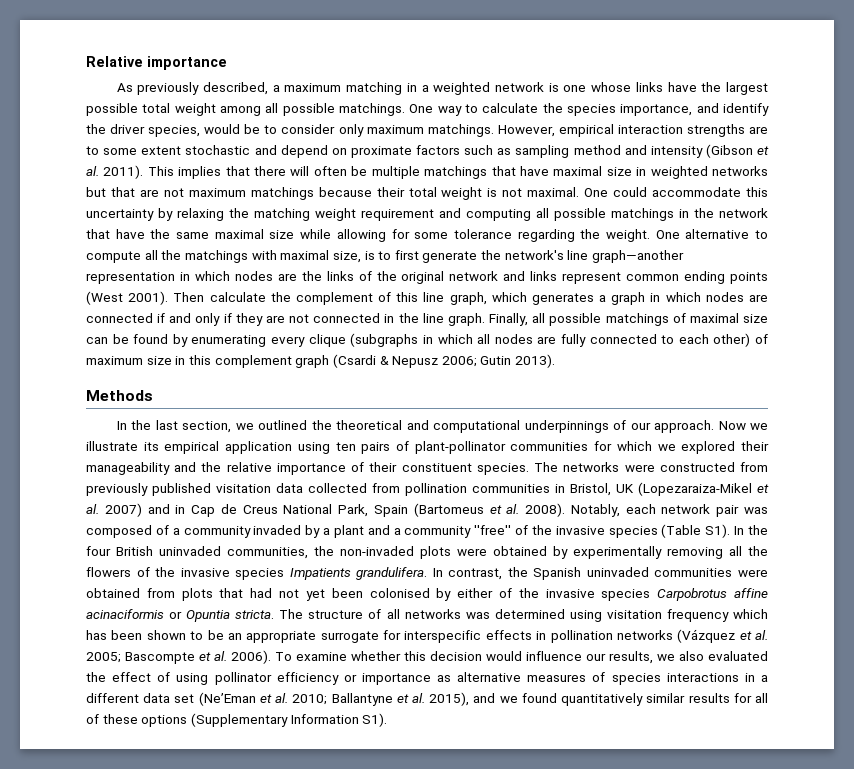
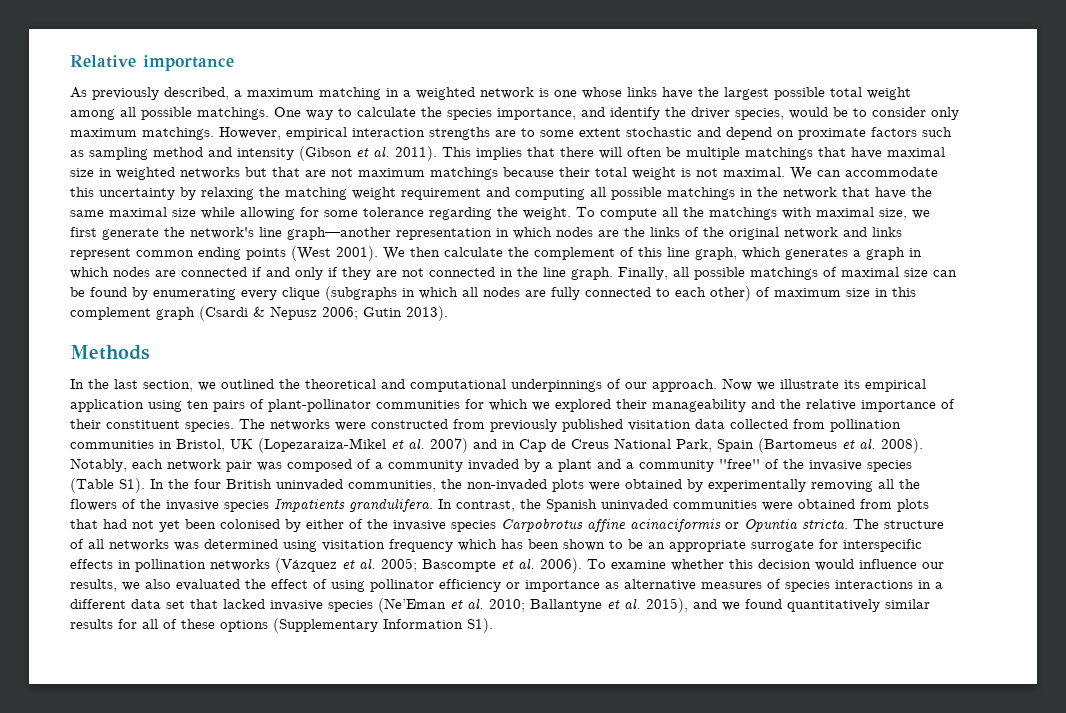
- One could accommodate this uncertainty by relaxing the matching weight requirement and computing all possible matchings in the network that have the same maximal size while allowing for some tolerance regarding the weight.
+ We can accommodate this uncertainty by relaxing the matching weight requirement and computing all possible matchings in the network that have the same maximal size while allowing for some tolerance regarding the weight.
- One alternative to compute all the matchings with maximal size, is to first generate the network's line graph—another representation in which nodes are the links of the original network and links represent common ending points (West 2001).
+ To compute all the matchings with maximal size, we first generate the network's line graph—another representation in which nodes are the links of the original network and links represent common ending points (West 2001).
- Then calculate the complement of this line graph, which generates a graph in which nodes are connected if and only if they are not connected in the line graph.
+ We then calculate the complement of this line graph, which generates a graph in which nodes are connected if and only if they are not connected in the line graph.
- To examine whether this decision would influence our results, we also evaluated the effect of using pollinator efficiency or importance as alternative measures of species interactions in a different data set (Ne’Eman et al. 2010; Ballantyne et al. 2015), and we found quantitatively similar results for all of these options (Supplementary Information S1).
+ To examine whether this decision would influence our results, we also evaluated the effect of using pollinator efficiency or importance as alternative measures of species interactions in a different data set that lacked invasive species (Ne’Eman et al. 2010; Ballantyne et al. 2015), and we found quantitatively similar results for all of these options (Supplementary Information S1).

